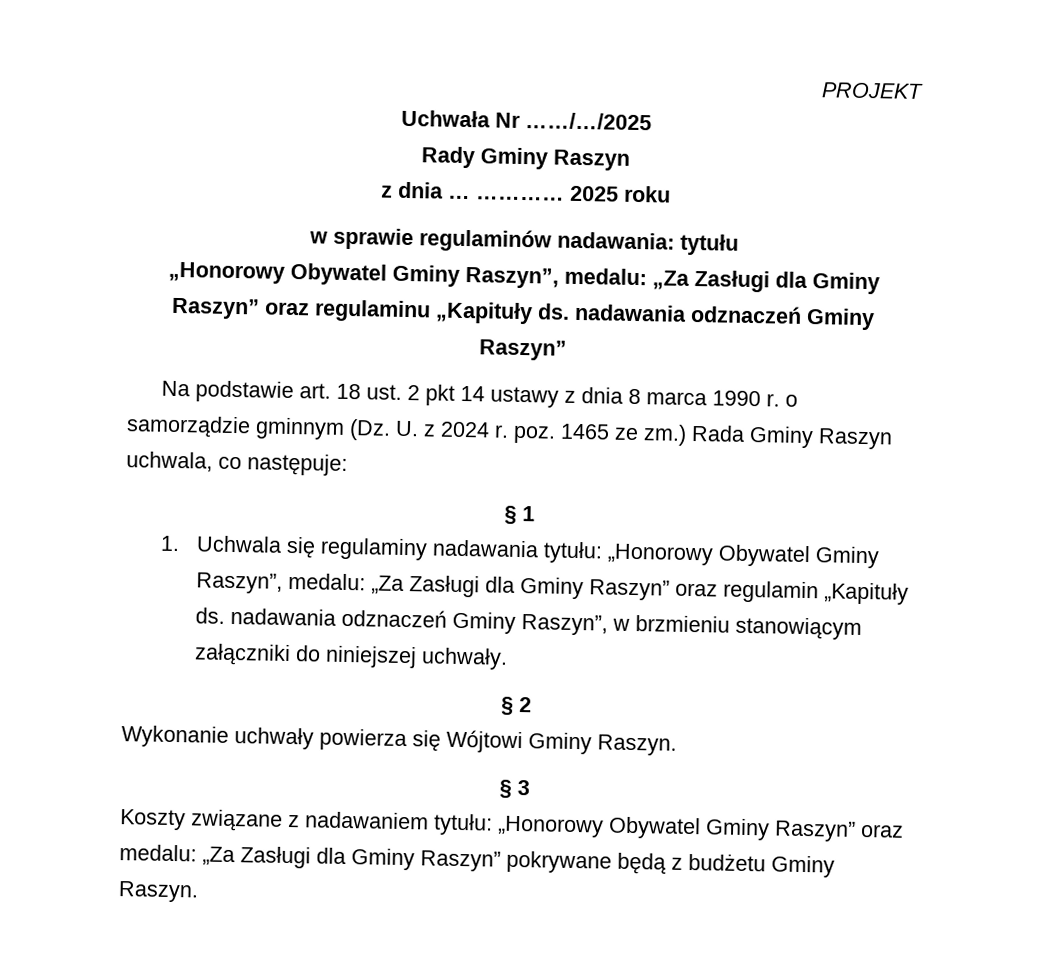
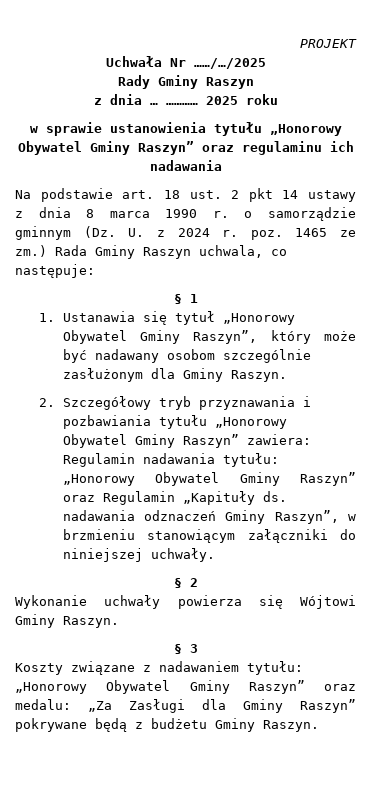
- w sprawie regulaminów nadawania: tytułu
- „Honorowy Obywatel Gminy Raszyn”, medalu: „Za Zasługi dla Gminy Raszyn” oraz regulaminu „Kapituły ds. nadawania odznaczeń Gminy Raszyn”
+ w sprawie ustanowienia tytułu „Honorowy Obywatel Gminy Raszyn” oraz regulaminu ich nadawania
- 1. Uchwala się regulaminy nadawania tytułu: „Honorowy Obywatel Gminy Raszyn”, medalu: „Za Zasługi dla Gminy Raszyn” oraz regulamin „Kapituły ds. nadawania odznaczeń Gminy Raszyn”, w brzmieniu stanowiącym załączniki do niniejszej uchwały.
+ 1. Ustanawia się tytuł „Honorowy Obywatel Gminy Raszyn”, który może być nadawany osobom szczególnie zasłużonym dla Gminy Raszyn.
+ 2. Szczegółowy tryb przyznawania i pozbawiania tytułu „Honorowy Obywatel Gminy Raszyn” zawiera: Regulamin nadawania tytułu: „Honorowy Obywatel Gminy Raszyn” oraz Regulamin „Kapituły ds. nadawania odznaczeń Gminy Raszyn”, w brzmieniu stanowiącym załączniki do niniejszej uchwały.

